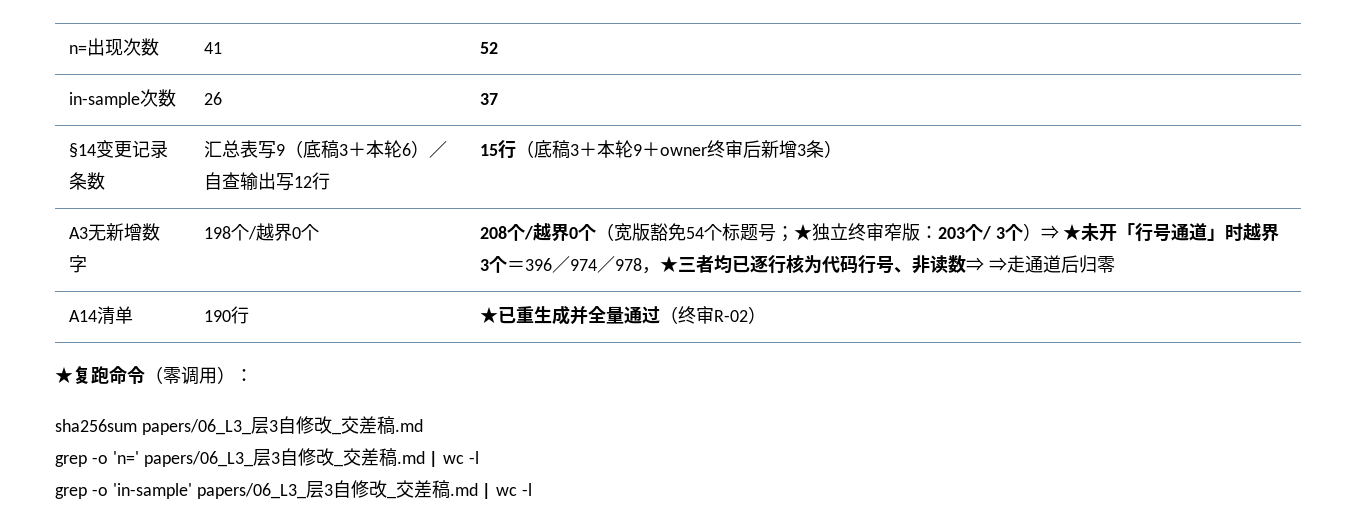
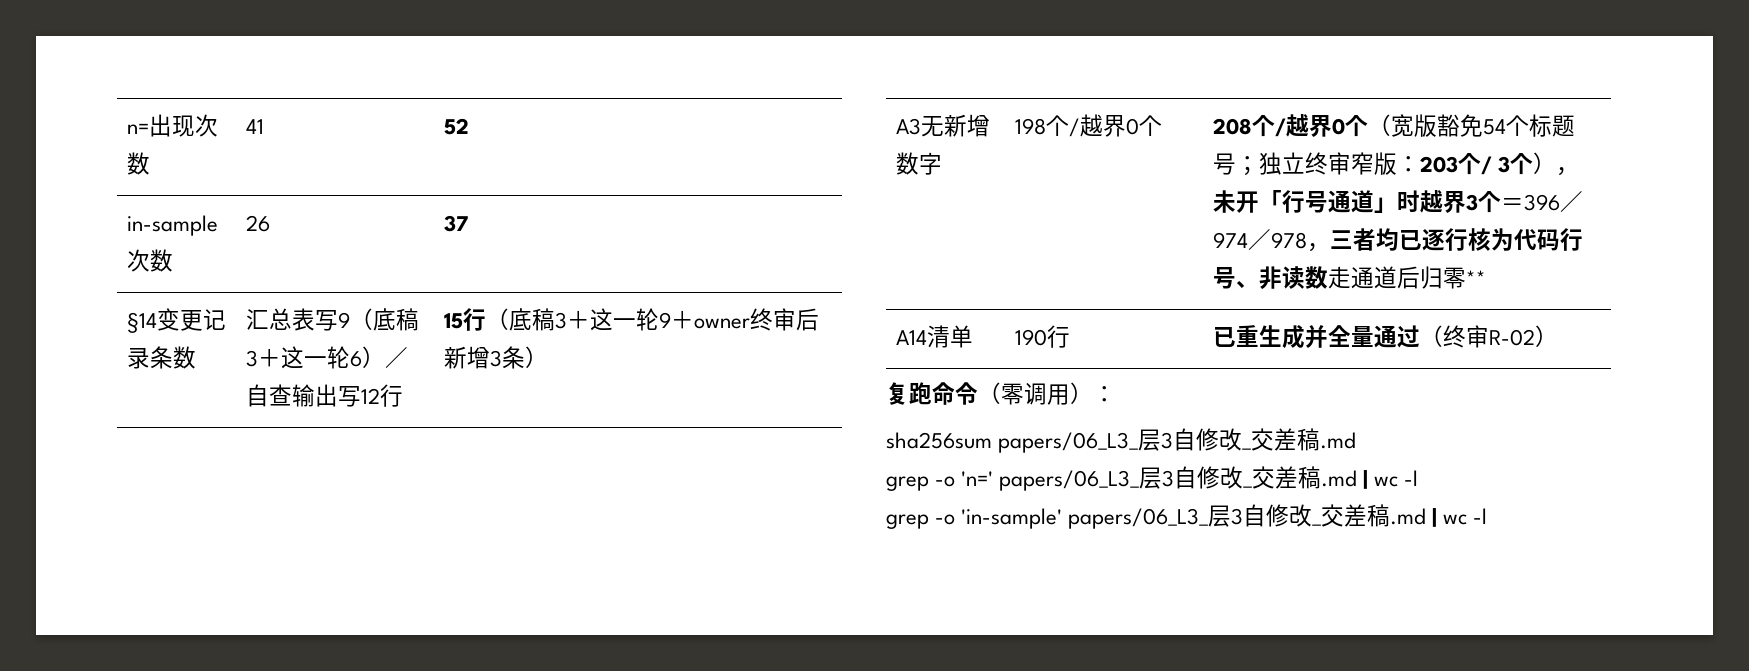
- §14变更记录条数 | 汇总表写9（底稿3＋本轮6）／自查输出写12行 | 15行（底稿3＋本轮9＋owner终审后新增3条）
+ §14变更记录条数 | 汇总表写9（底稿3＋这一轮6）／自查输出写12行 | 15行（底稿3＋这一轮9＋owner终审后新增3条）
- 208个/越界0个（宽版豁免54个标题号；★独立终审窄版：203个/ 3个）⇒ ★未开「行号通道」时越界3个＝396／974／978，★三者均已逐行核为代码行号、非读数⇒ ⇒走通道后归零
+ 208个/越界0个（宽版豁免54个标题号；独立终审窄版：203个/ 3个），未开「行号通道」时越界3个＝396／974／978，三者均已逐行核为代码行号、非读数走通道后归零**
- A14清单 | 190行 | ★已重生成并全量通过（终审R-02）
+ A14清单 | 190行 | 已重生成并全量通过（终审R-02）
- ★复跑命令（零调用）：
+ 复跑命令（零调用）：

